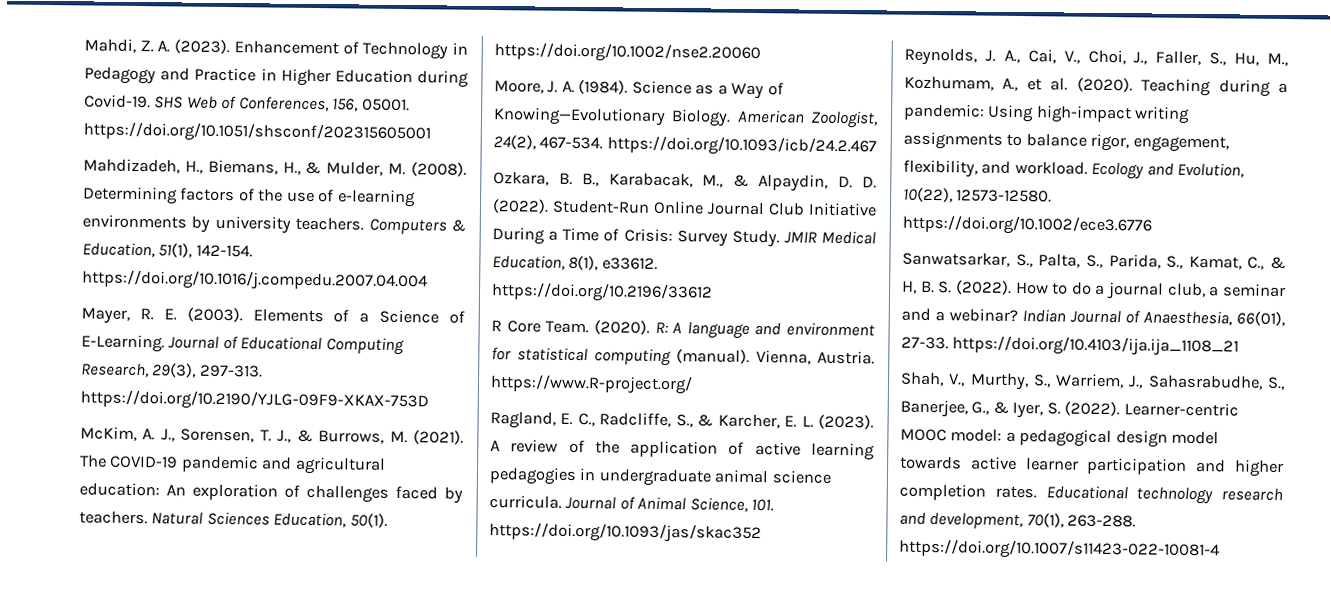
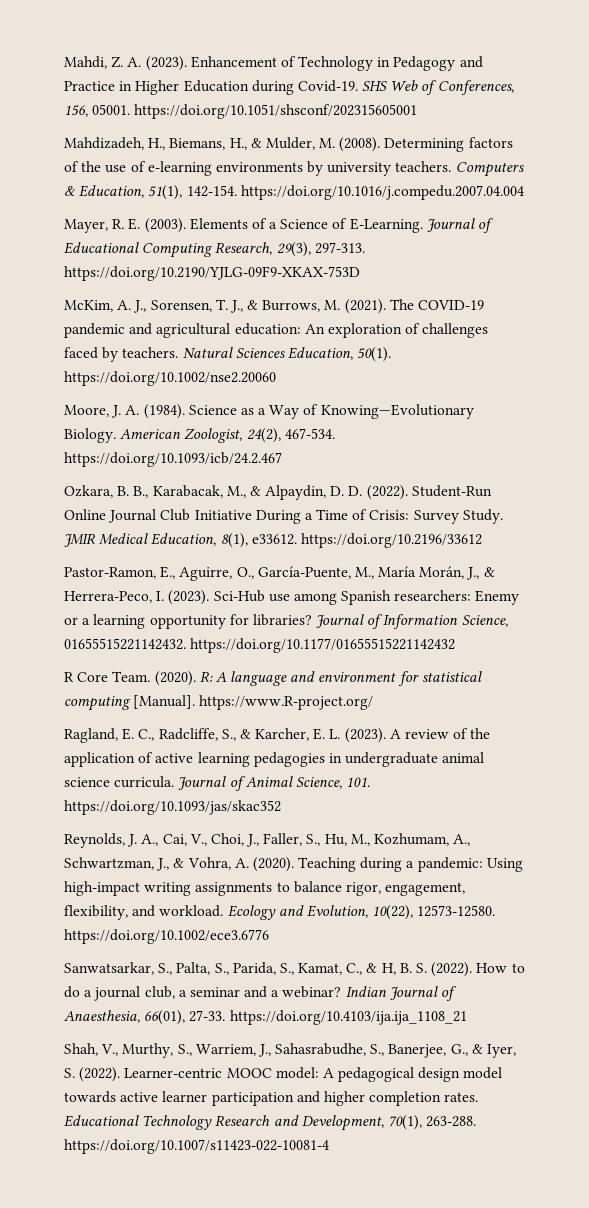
+ Pastor-Ramon, E., Aguirre, O., García-Puente, M., María Morán, J., & Herrera-Peco, I. (2023). Sci-Hub use among Spanish researchers: Enemy or a learning opportunity for libraries? Journal of Information Science, 01655515221142432. https://doi.org/10.1177/01655515221142432
- R: A language and environment for statistical computing (manual). Vienna, Austria. https://www.R-project.org/
+ R: A language and environment for statistical computing [Manual]. https://www.R-project.org/
- Reynolds, J. A., Cai, V., Choi, J., Faller, S., Hu, M., Kozhumam, A., et al. (2020).
+ Reynolds, J. A., Cai, V., Choi, J., Faller, S., Hu, M., Kozhumam, A., Schwartzman, J., & Vohra, A. (2020).
- Learner-centric MOOC model: a pedagogical design model towards active learner participation and higher completion rates.
+ Learner-centric MOOC model: A pedagogical design model towards active learner participation and higher completion rates.
- Educational technology research and development, 70(1), 263-288. https://doi.org/10.1007/s11423-022-10081-4
+ Educational Technology Research and Development, 70(1), 263-288. https://doi.org/10.1007/s11423-022-10081-4

